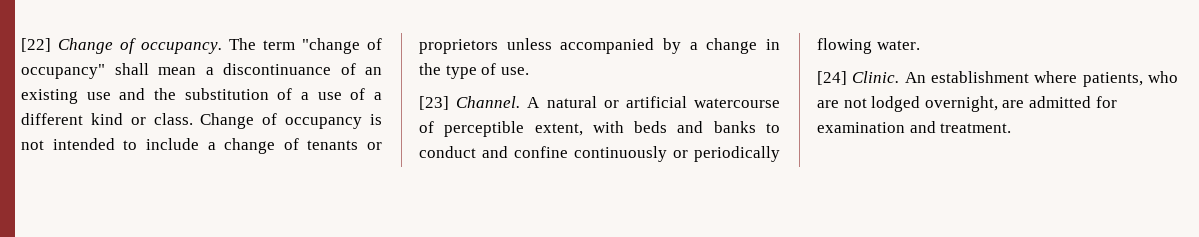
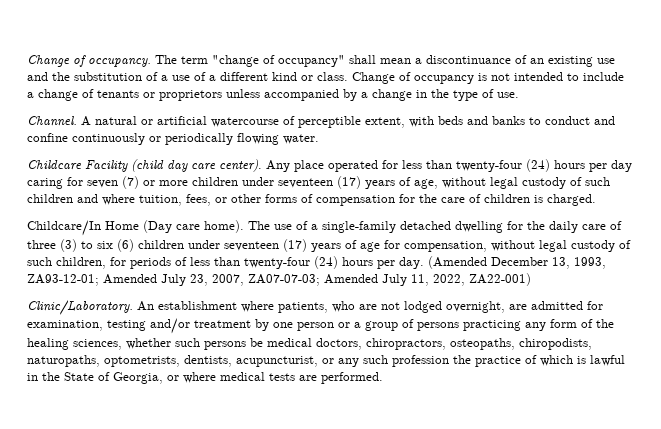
- [22] Change of occupancy.
+ Change of occupancy.
- [23] Channel.
+ Channel.
- [24] Clinic.
+ Childcare Facility (child day care center). Any place operated for less than twenty-four (24) hours per day caring for seven (7) or more children under seventeen (17) years of age, without legal custody of such children and where tuition, fees, or other forms of compensation for the care of children is charged.
+ Childcare/In Home (Day care home). The use of a single-family detached dwelling for the daily care of three (3) to six (6) children under seventeen (17) years of age for compensation, without legal custody of such children, for periods of less than twenty-four (24) hours per day. (Amended December 13, 1993, ZA93-12-01; Amended July 23, 2007, ZA07-07-03; Amended July 11, 2022, ZA22-001)
+ Clinic/Laboratory.
- An establishment where patients, who are not lodged overnight, are admitted for examination and treatment.
+ An establishment where patients, who are not lodged overnight, are admitted for examination, testing and/or treatment by one person or a group of persons practicing any form of the healing sciences, whether such persons be medical doctors, chiropractors, osteopaths, chiropodists, naturopaths, optometrists, dentists, acupuncturist, or any such profession the practice of which is lawful in the State of Georgia, or where medical tests are performed.

